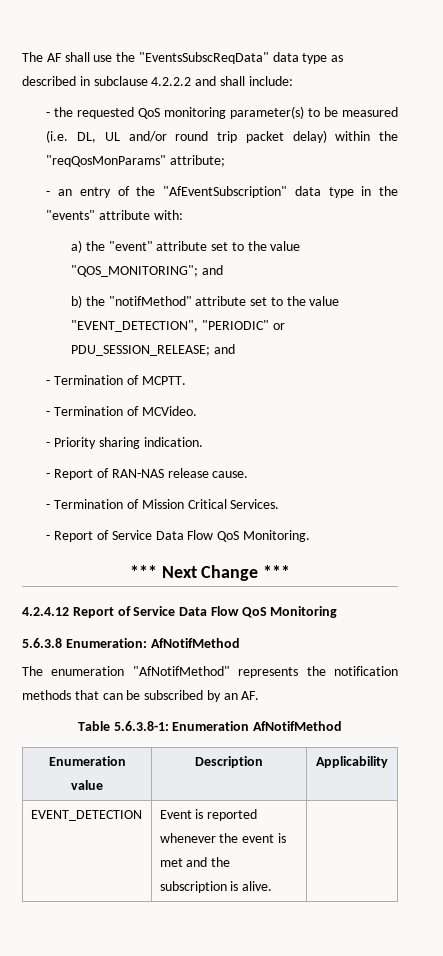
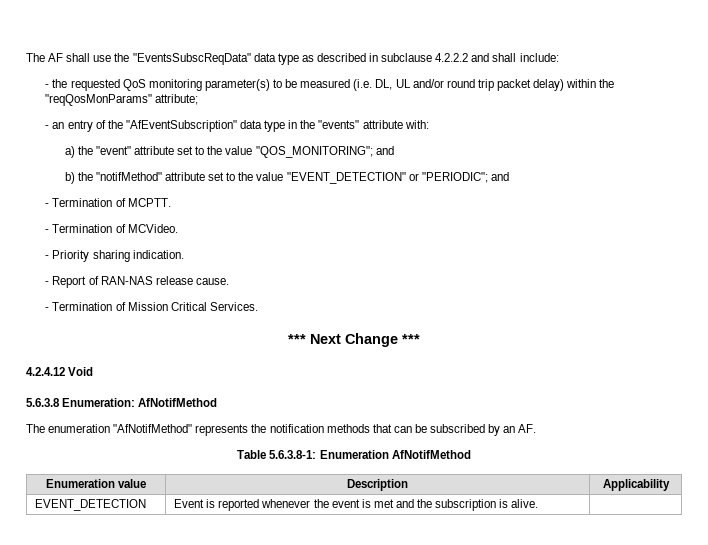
- b) the "notifMethod" attribute set to the value "EVENT_DETECTION", "PERIODIC" or PDU_SESSION_RELEASE; and
+ b) the "notifMethod" attribute set to the value "EVENT_DETECTION" or "PERIODIC"; and
- - Report of Service Data Flow QoS Monitoring.
- 4.2.4.12 Report of Service Data Flow QoS Monitoring
+ 4.2.4.12 Void

